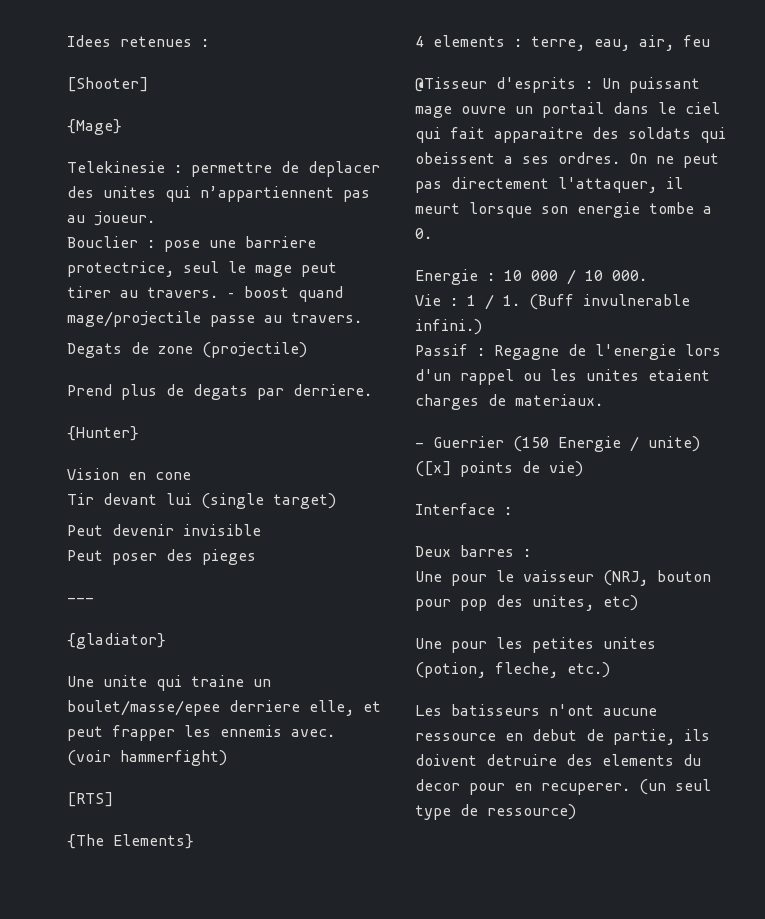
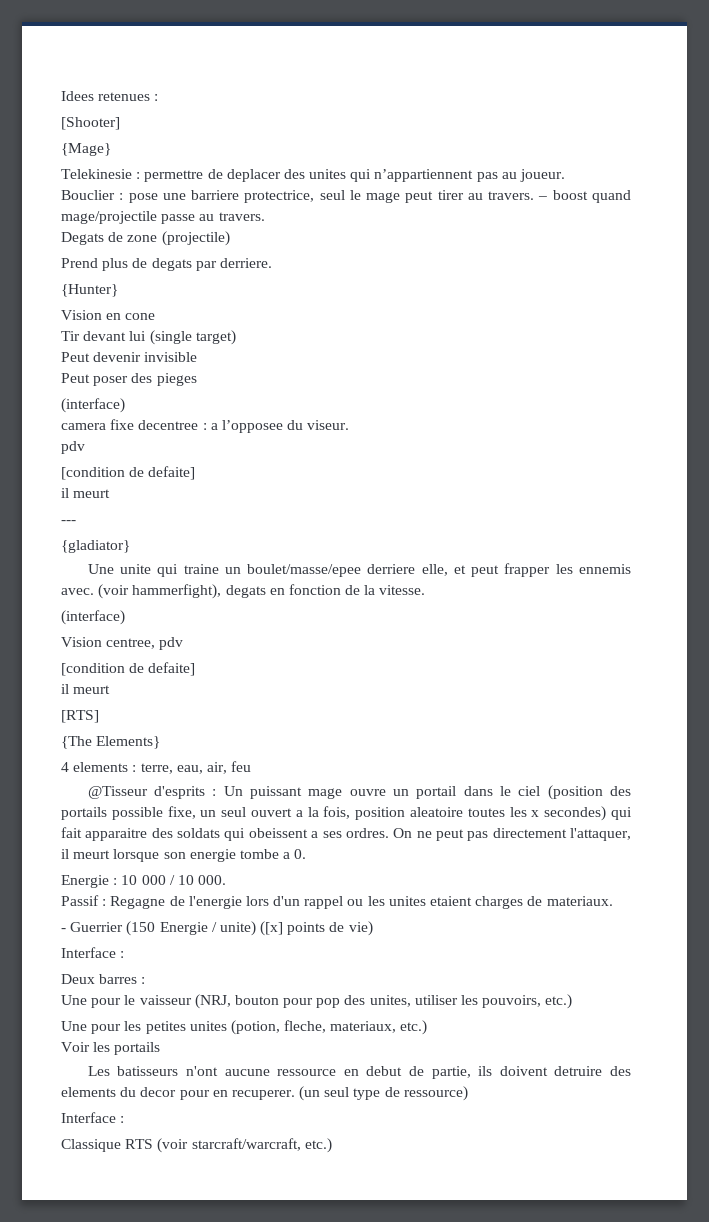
  Peut poser des pieges
+ (interface)
+ camera fixe decentree : a l’opposee du viseur.
+ pdv
+ [condition de defaite]
+ il meurt
- (voir hammerfight)
+ (voir hammerfight), degats en fonction de la vitesse.
+ (interface)
+ Vision centree, pdv
+ [condition de defaite]
+ il meurt
- @Tisseur d'esprits : Un puissant mage ouvre un portail dans le ciel qui fait apparaitre des soldats qui obeissent a ses ordres.
+ @Tisseur d'esprits : Un puissant mage ouvre un portail dans le ciel (position des portails possible fixe, un seul ouvert a la fois, position aleatoire toutes les x secondes) qui fait apparaitre des soldats qui obeissent a ses ordres.
- Vie : 1 / 1. (Buff invulnerable infini.)
- Une pour le vaisseur (NRJ, bouton pour pop des unites, etc)
+ Une pour le vaisseur (NRJ, bouton pour pop des unites, utiliser les pouvoirs, etc.)
- Une pour les petites unites (potion, fleche, etc.)
+ Une pour les petites unites (potion, fleche, materiaux, etc.)
+ Voir les portails
  (un seul type de ressource)
+ Interface :
+ Classique RTS (voir starcraft/warcraft, etc.)

